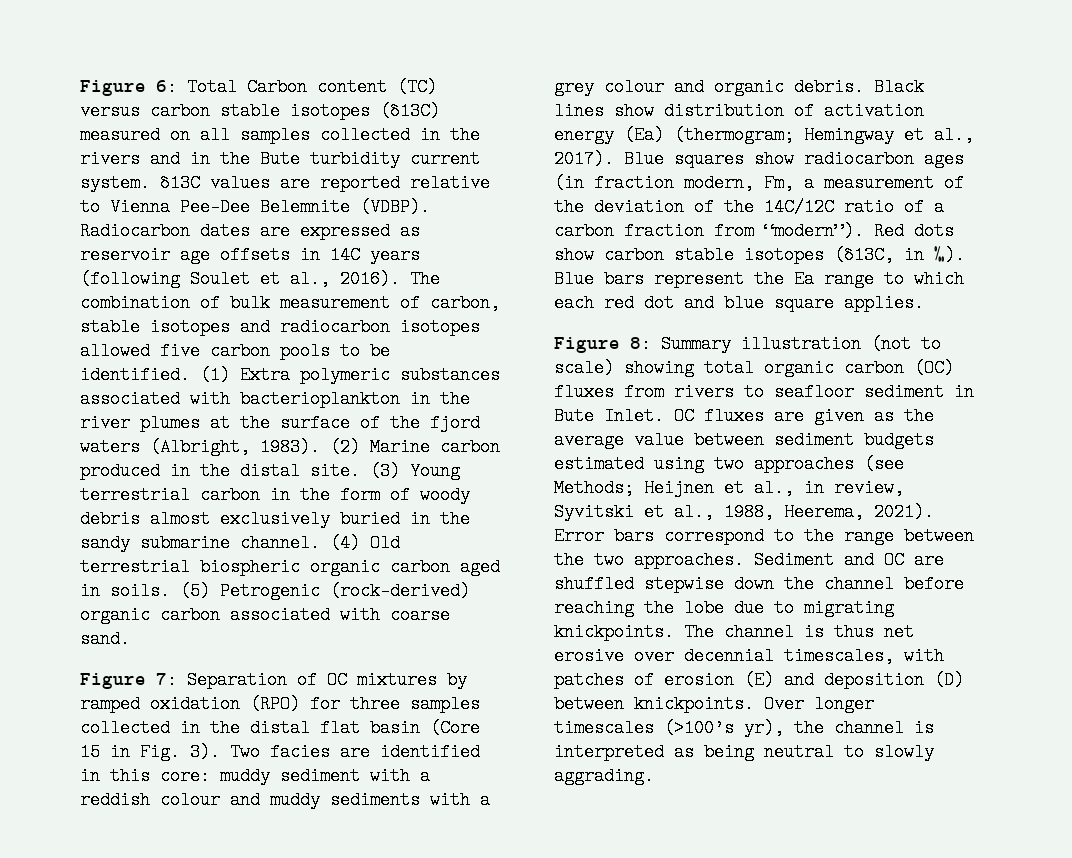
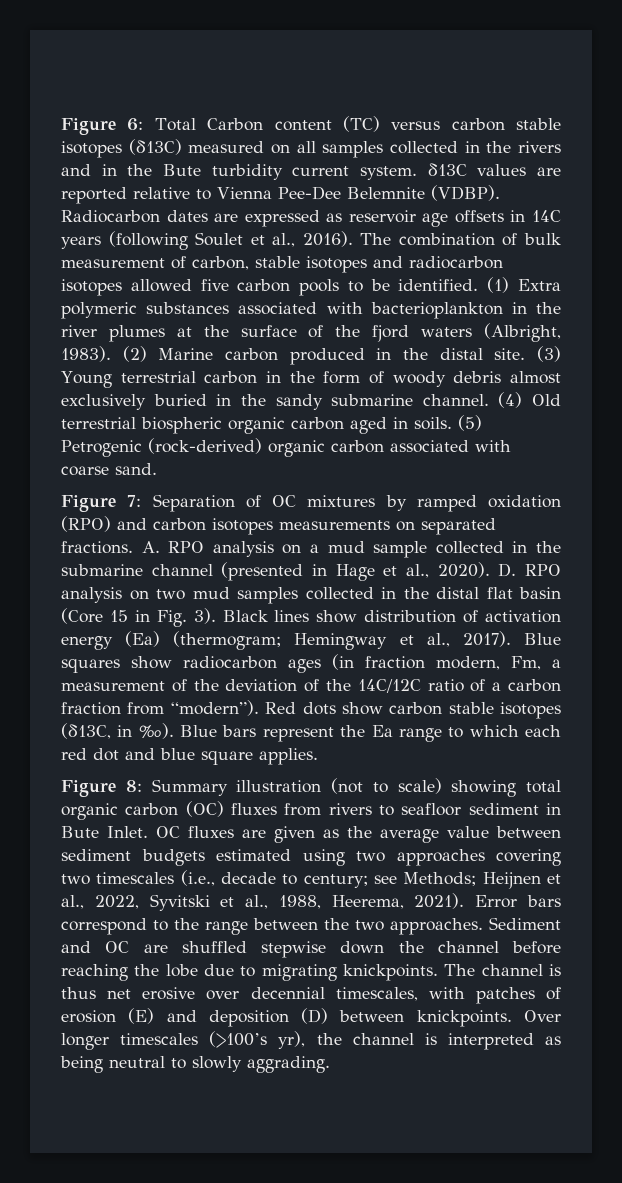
- Figure 7: Separation of OC mixtures by ramped oxidation (RPO) for three samples collected in the distal flat basin (Core 15 in Fig. 3).
+ Figure 7: Separation of OC mixtures by ramped oxidation (RPO) and carbon isotopes measurements on separated fractions. A. RPO analysis on a mud sample collected in the submarine channel (presented in Hage et al., 2020). D. RPO analysis on two mud samples collected in the distal flat basin (Core 15 in Fig. 3).
- Two facies are identified in this core: muddy sediment with a reddish colour and muddy sediments with a grey colour and organic debris.
- OC fluxes are given as the average value between sediment budgets estimated using two approaches (see Methods; Heijnen et al., in review, Syvitski et al., 1988, Heerema, 2021).
+ OC fluxes are given as the average value between sediment budgets estimated using two approaches covering two timescales (i.e., decade to century; see Methods; Heijnen et al., 2022, Syvitski et al., 1988, Heerema, 2021).

